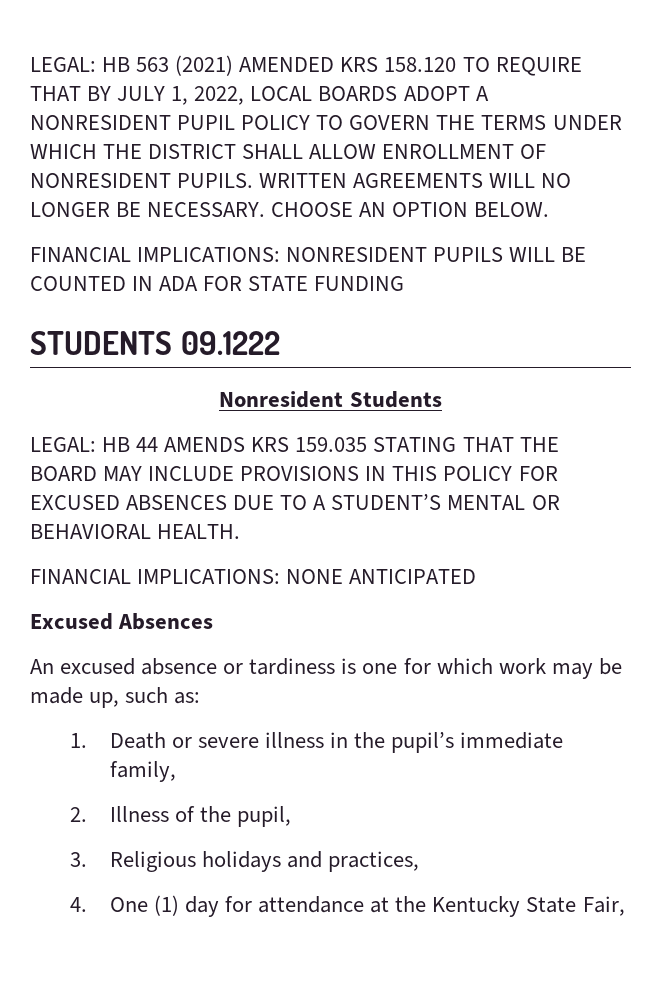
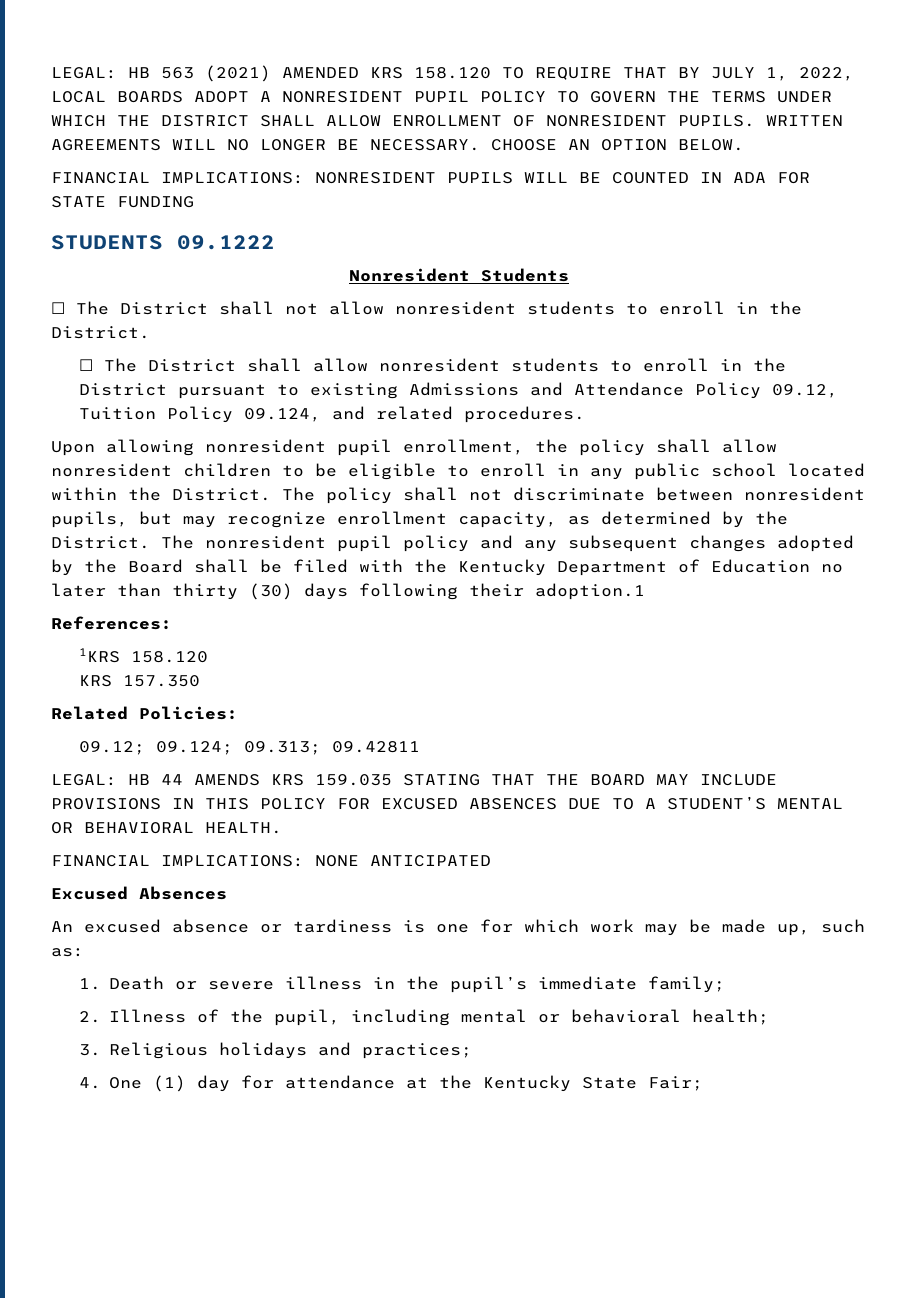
+ ☐ The District shall not allow nonresident students to enroll in the District.
+ ☐ The District shall allow nonresident students to enroll in the District pursuant to existing Admissions and Attendance Policy 09.12, Tuition Policy 09.124, and related procedures.
+ Upon allowing nonresident pupil enrollment, the policy shall allow nonresident children to be eligible to enroll in any public school located within the District. The policy shall not discriminate between nonresident pupils, but may recognize enrollment capacity, as determined by the District. The nonresident pupil policy and any subsequent changes adopted by the Board shall be filed with the Kentucky Department of Education no later than thirty (30) days following their adoption.1
+ References:
+ 1KRS 158.120
+ KRS 157.350
+ Related Policies:
+ 09.12; 09.124; 09.313; 09.42811
- 1. Death or severe illness in the pupil’s immediate family,
+ 1. Death or severe illness in the pupil’s immediate family;
- 2. Illness of the pupil,
+ 2. Illness of the pupil, including mental or behavioral health;
- 3. Religious holidays and practices,
+ 3. Religious holidays and practices;
- 4. One (1) day for attendance at the Kentucky State Fair,
+ 4. One (1) day for attendance at the Kentucky State Fair;

